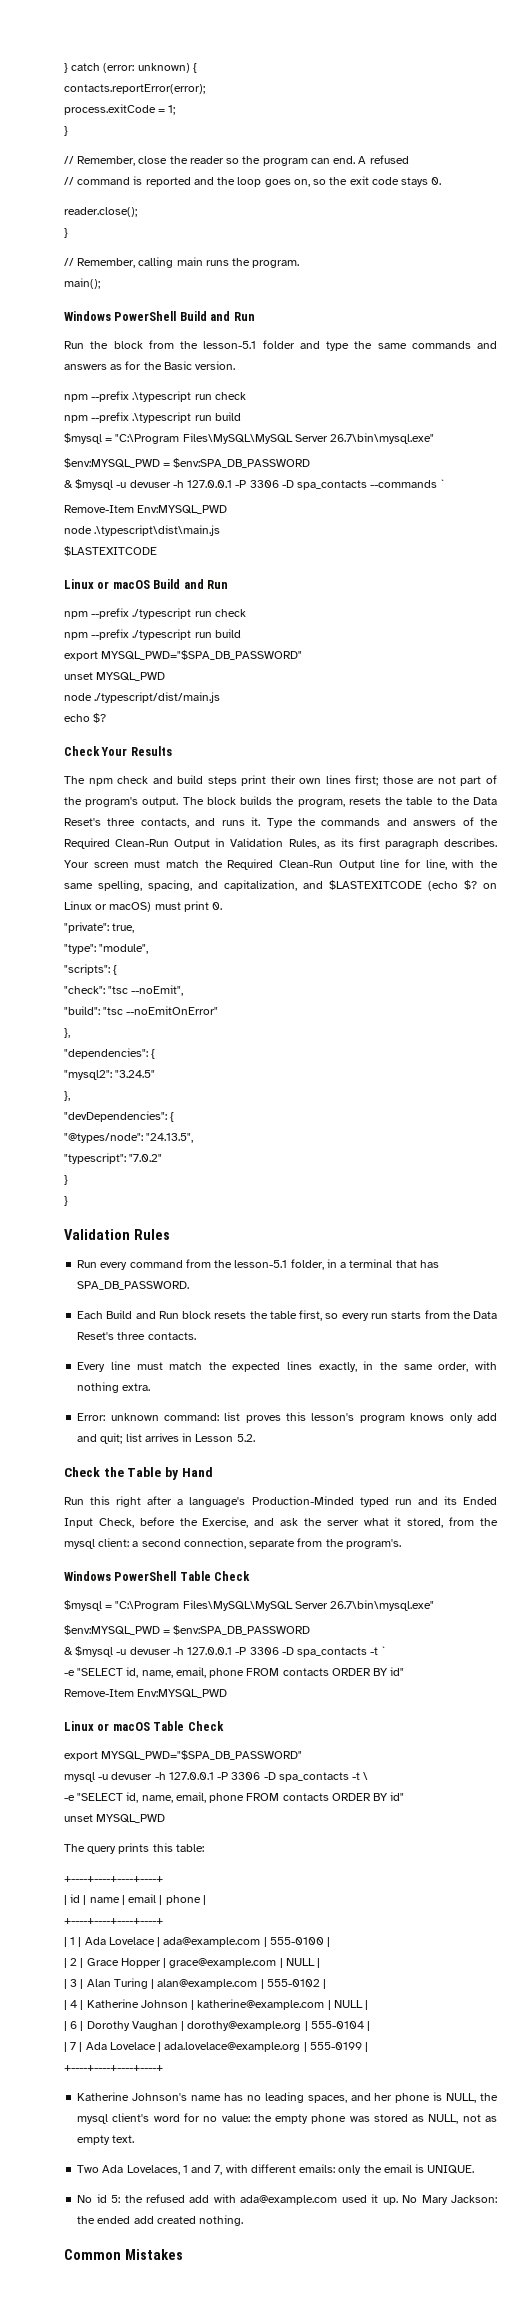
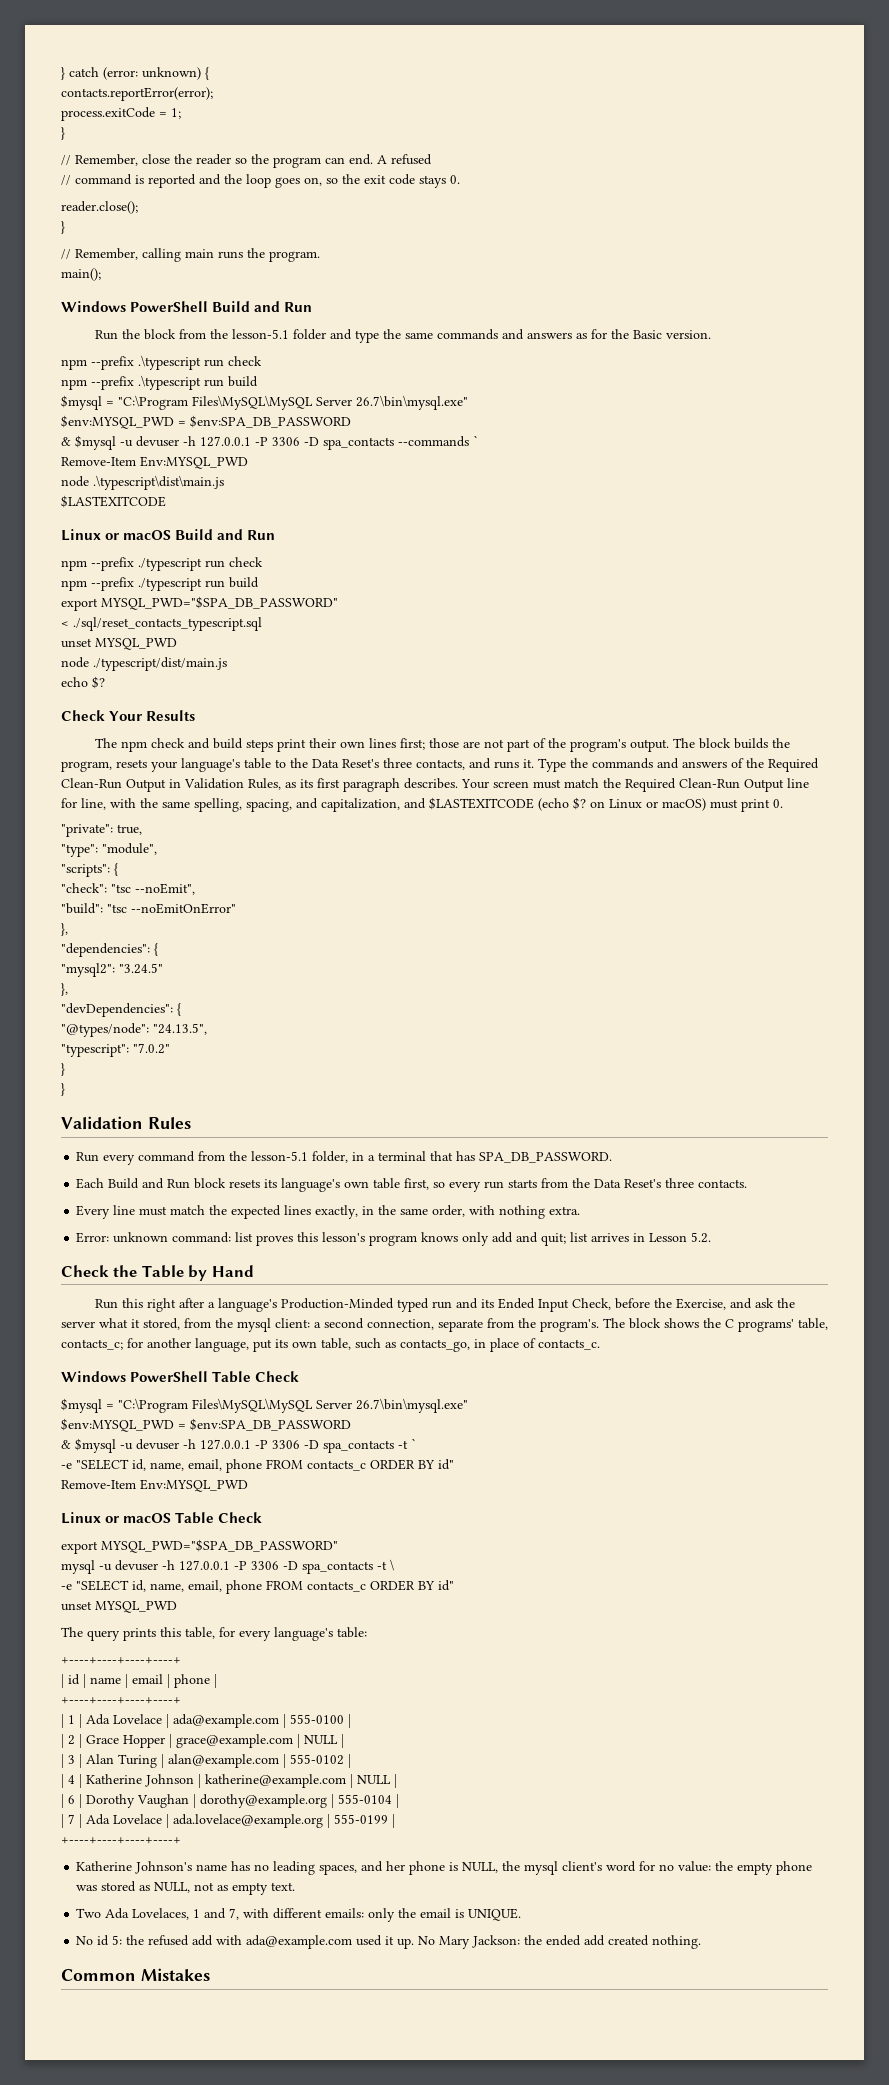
+ < ./sql/reset_contacts_typescript.sql
- The block builds the program, resets the table to the Data Reset's three contacts, and runs it.
+ The block builds the program, resets your language's table to the Data Reset's three contacts, and runs it.
- Each Build and Run block resets the table first, so every run starts from the Data Reset's three contacts.
+ Each Build and Run block resets its language's own table first, so every run starts from the Data Reset's three contacts.
+ The block shows the C programs' table, contacts_c; for another language, put its own table, such as contacts_go, in place of contacts_c.
  & $mysql -u devuser -h 127.0.0.1 -P 3306 -D spa_contacts -t `
- -e "SELECT id, name, email, phone FROM contacts ORDER BY id"
+ -e "SELECT id, name, email, phone FROM contacts_c ORDER BY id"
  mysql -u devuser -h 127.0.0.1 -P 3306 -D spa_contacts -t \
- -e "SELECT id, name, email, phone FROM contacts ORDER BY id"
+ -e "SELECT id, name, email, phone FROM contacts_c ORDER BY id"
- The query prints this table:
+ The query prints this table, for every language's table:

